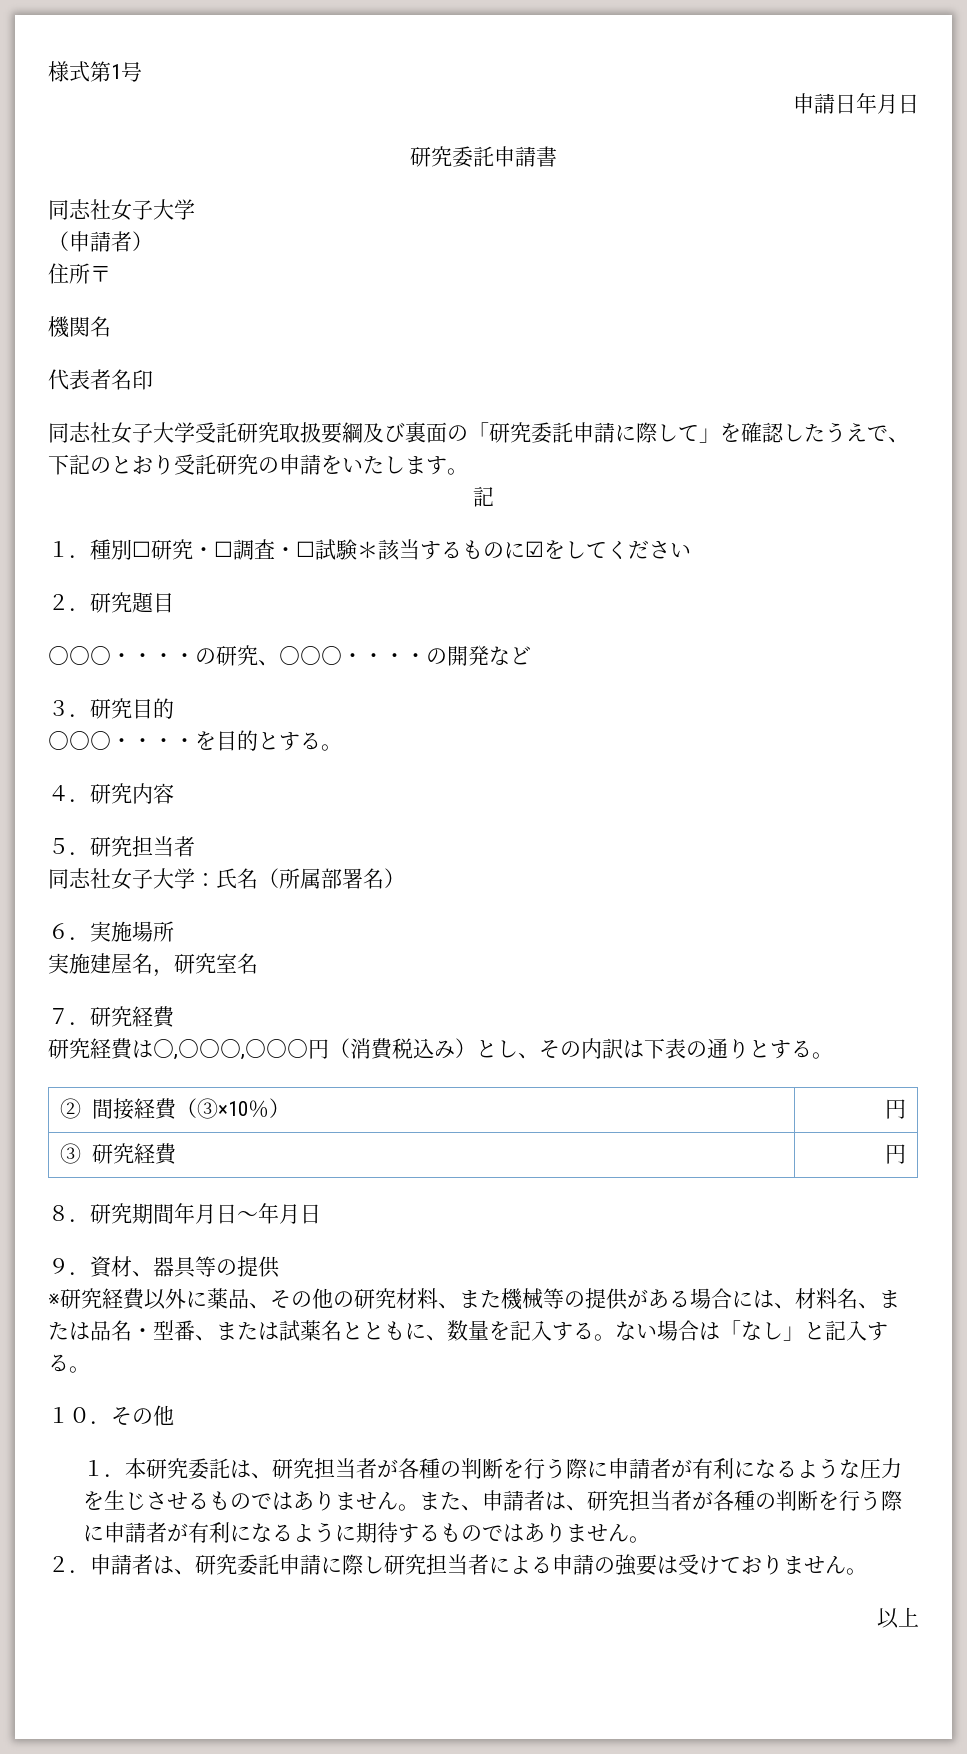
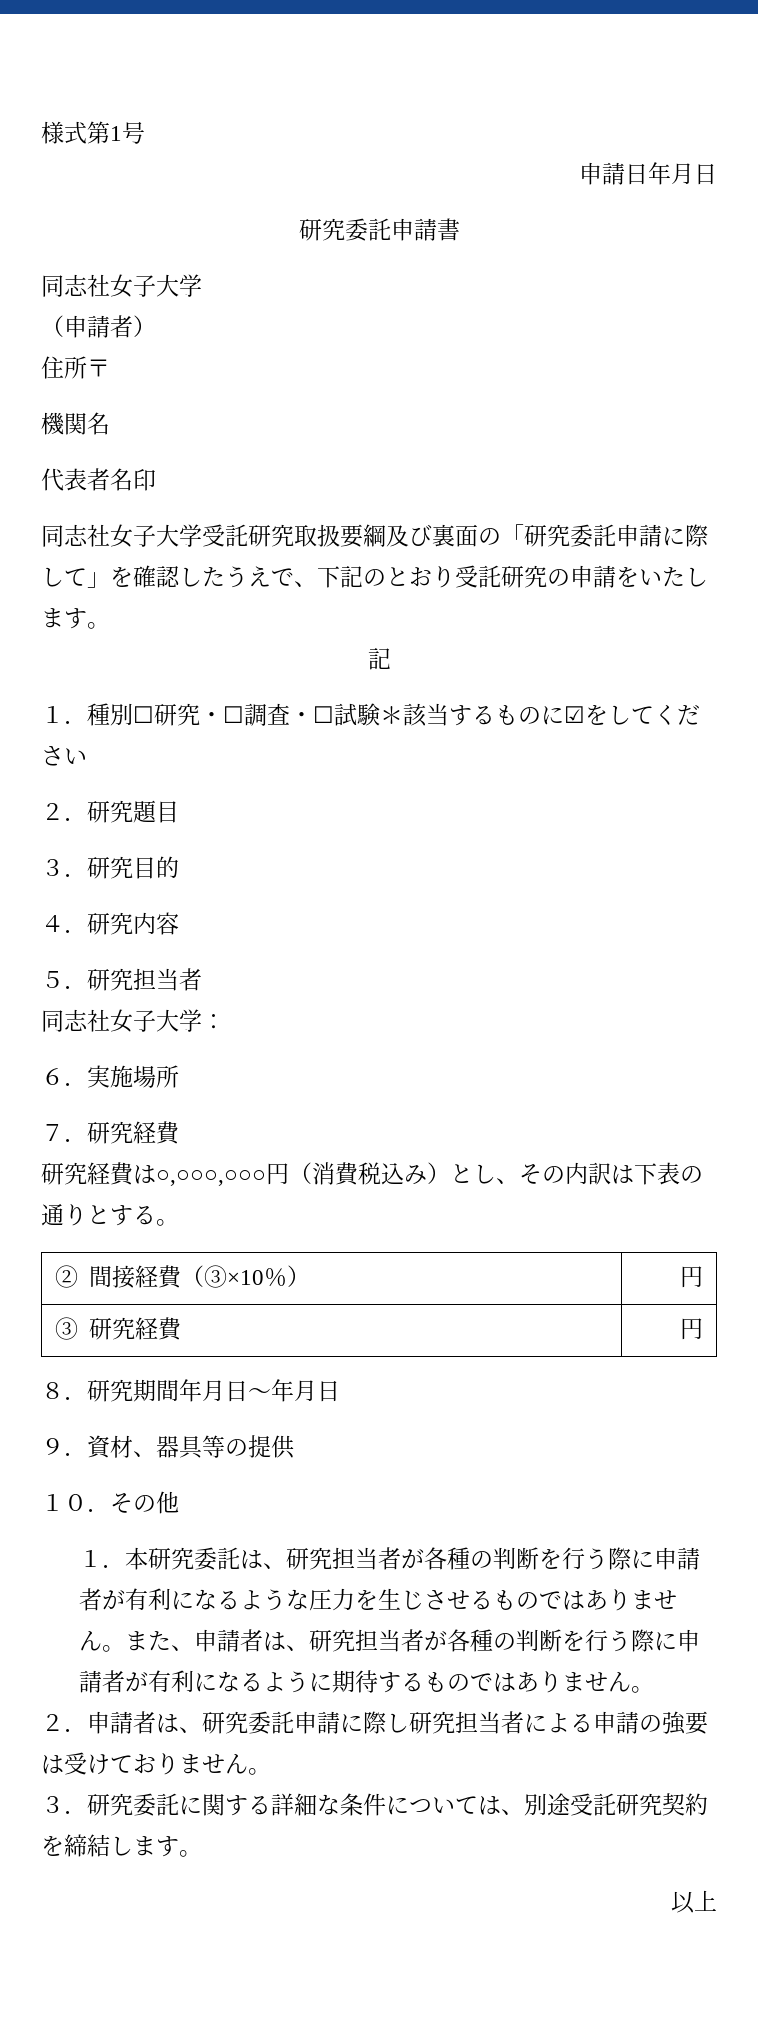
- ○○○・・・・の研究、○○○・・・・の開発など
  ３．研究目的
- ○○○・・・・を目的とする。
- 同志社女子大学：氏名（所属部署名）
+ 同志社女子大学：
- 実施建屋名，研究室名
- ※研究経費以外に薬品、その他の研究材料、また機械等の提供がある場合には、材料名、または品名・型番、または試薬名とともに、数量を記入する。ない場合は「なし」と記入する。
+ ３．研究委託に関する詳細な条件については、別途受託研究契約を締結します。

